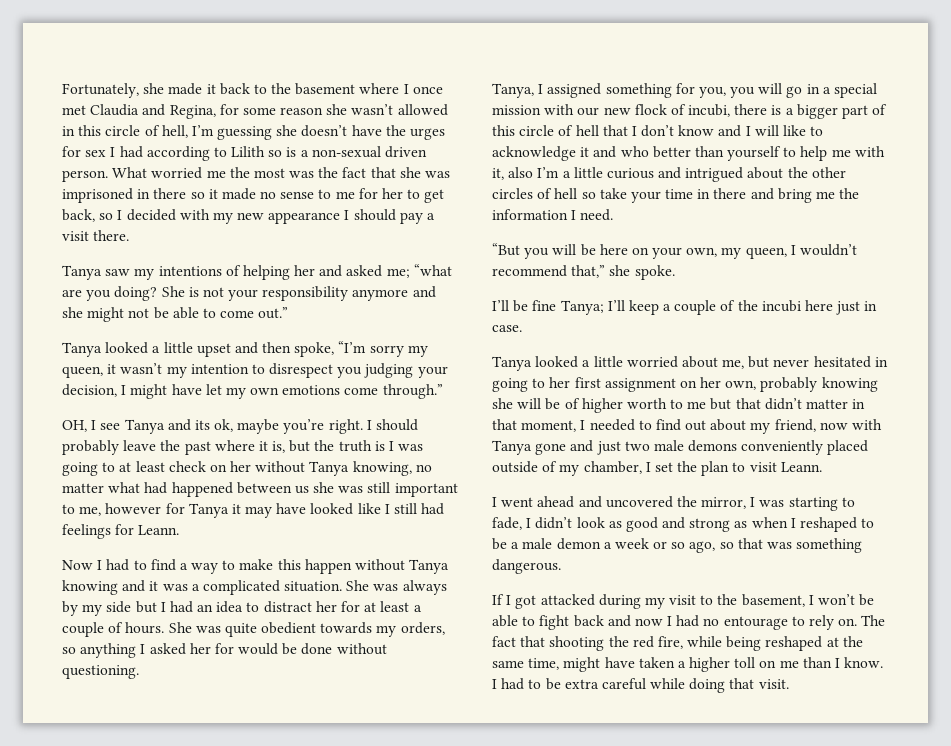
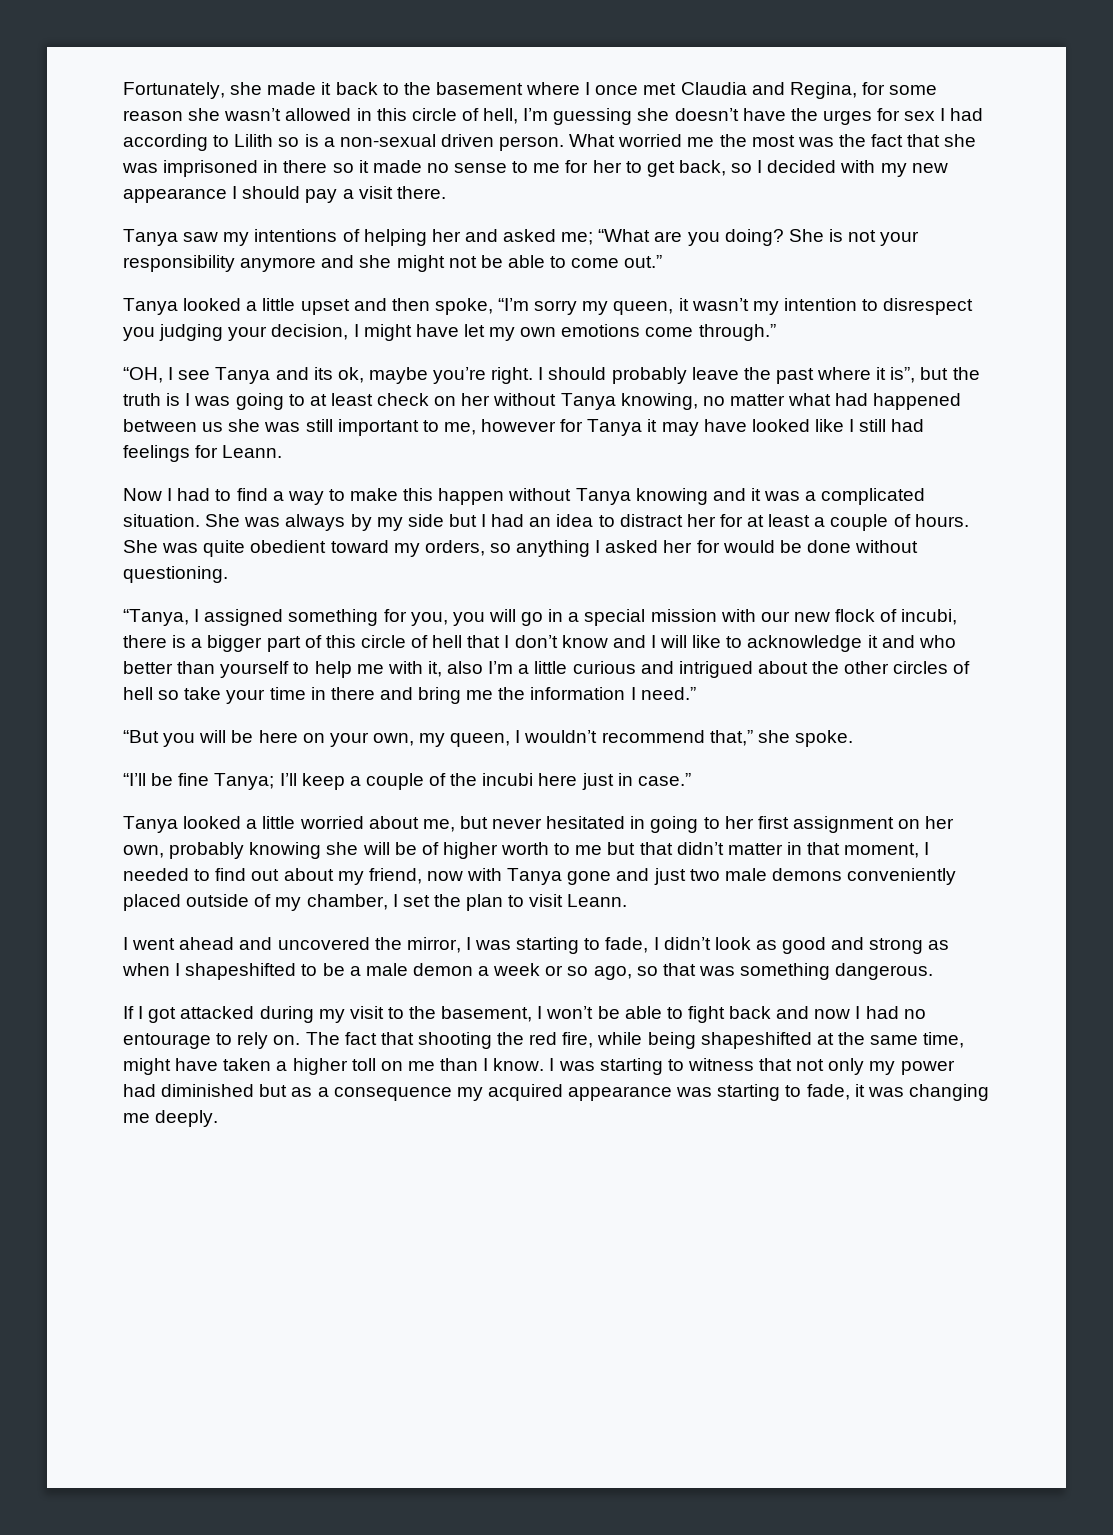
- Tanya saw my intentions of helping her and asked me; “what are you doing?
+ Tanya saw my intentions of helping her and asked me; “What are you doing?
- OH, I see Tanya and its ok, maybe you’re right.
+ “OH, I see Tanya and its ok, maybe you’re right.
- I should probably leave the past where it is, but the truth is I was going to at least check on her without Tanya knowing, no matter what had happened between us she was still important to me, however for Tanya it may have looked like I still had feelings for Leann.
+ I should probably leave the past where it is”, but the truth is I was going to at least check on her without Tanya knowing, no matter what had happened between us she was still important to me, however for Tanya it may have looked like I still had feelings for Leann.
- She was quite obedient towards my orders, so anything I asked her for would be done without questioning.
+ She was quite obedient toward my orders, so anything I asked her for would be done without questioning.
- Tanya, I assigned something for you, you will go in a special mission with our new flock of incubi, there is a bigger part of this circle of hell that I don’t know and I will like to acknowledge it and who better than yourself to help me with it, also I’m a little curious and intrigued about the other circles of hell so take your time in there and bring me the information I need.
+ “Tanya, I assigned something for you, you will go in a special mission with our new flock of incubi, there is a bigger part of this circle of hell that I don’t know and I will like to acknowledge it and who better than yourself to help me with it, also I’m a little curious and intrigued about the other circles of hell so take your time in there and bring me the information I need.”
- I’ll be fine Tanya; I’ll keep a couple of the incubi here just in case.
+ “I’ll be fine Tanya; I’ll keep a couple of the incubi here just in case.”
- I went ahead and uncovered the mirror, I was starting to fade, I didn’t look as good and strong as when I reshaped to be a male demon a week or so ago, so that was something dangerous.
+ I went ahead and uncovered the mirror, I was starting to fade, I didn’t look as good and strong as when I shapeshifted to be a male demon a week or so ago, so that was something dangerous.
- The fact that shooting the red fire, while being reshaped at the same time, might have taken a higher toll on me than I know.
+ The fact that shooting the red fire, while being shapeshifted at the same time, might have taken a higher toll on me than I know.
- I had to be extra careful while doing that visit.
+ I was starting to witness that not only my power had diminished but as a consequence my acquired appearance was starting to fade, it was changing me deeply.

